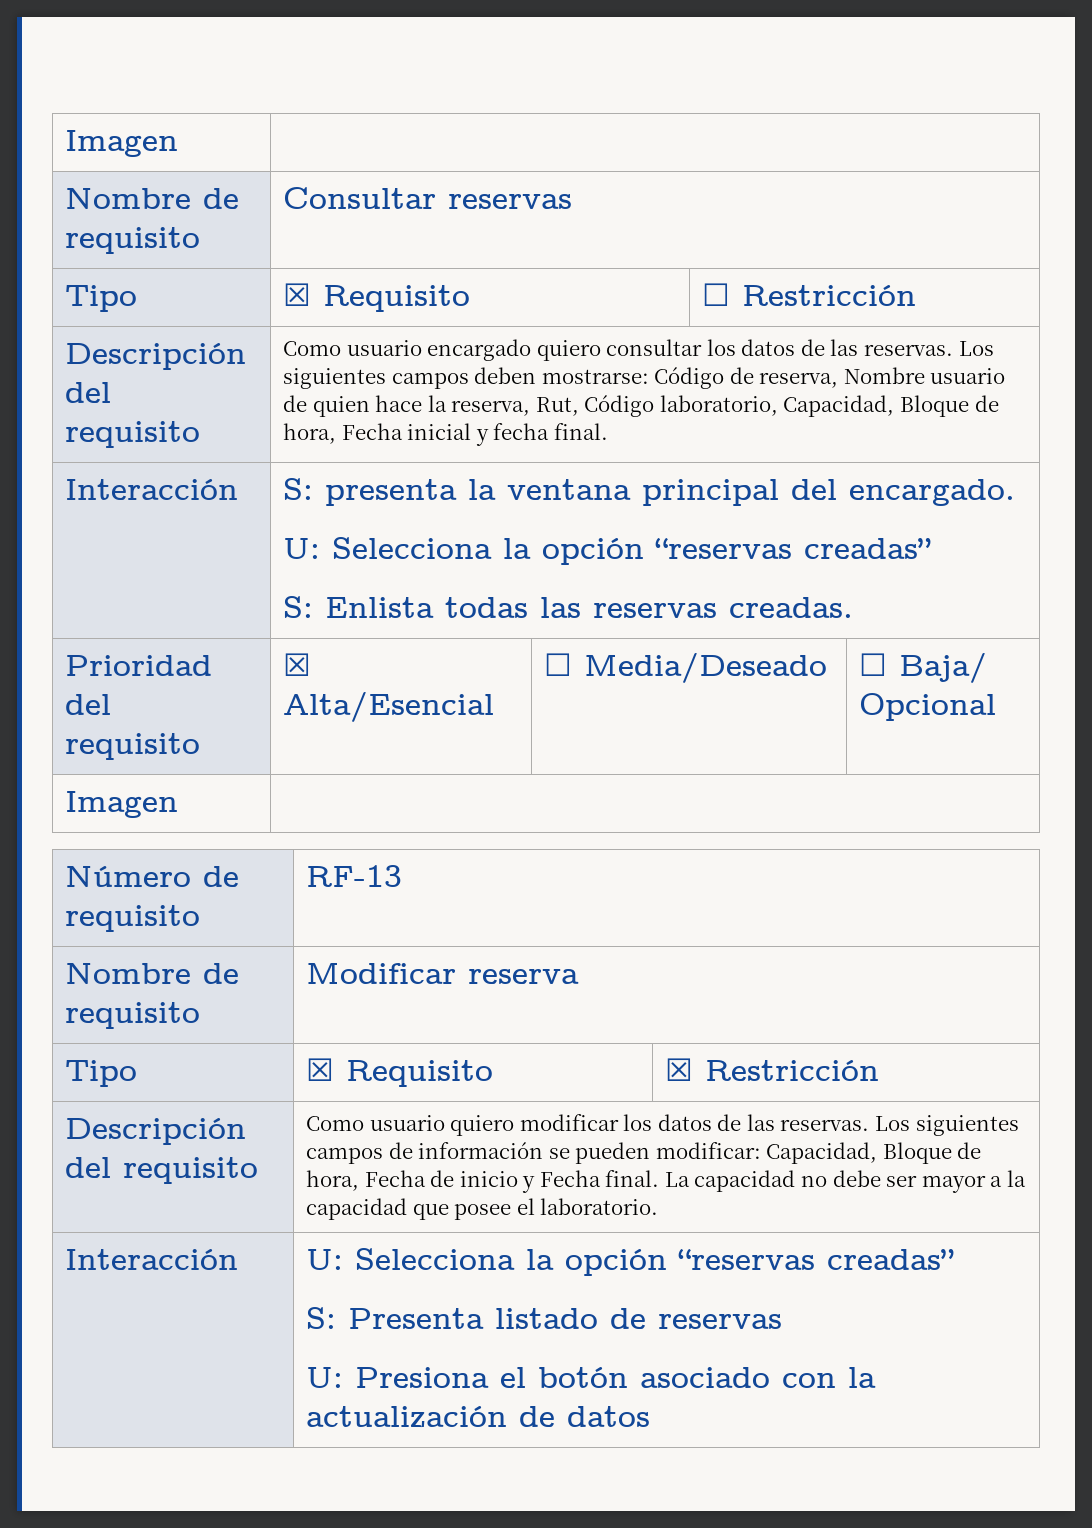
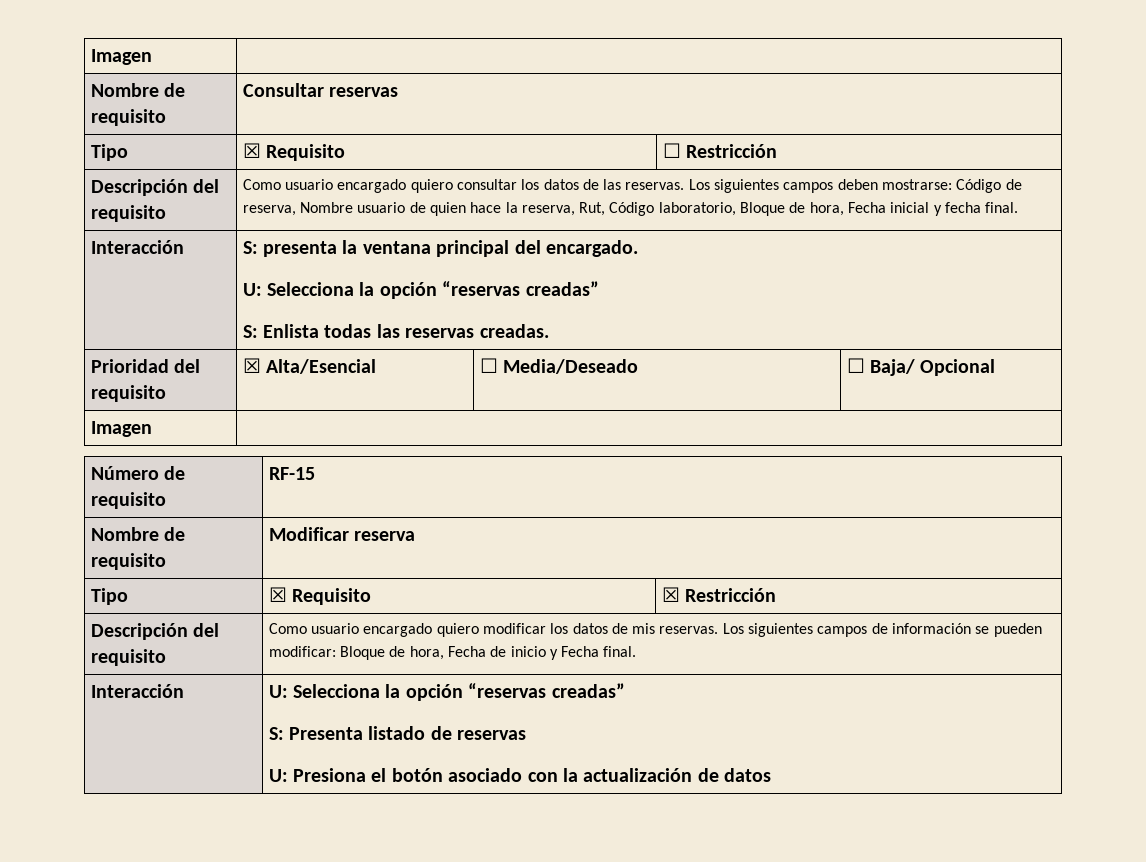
- Descripción del requisito | Como usuario encargado quiero consultar los datos de las reservas. Los siguientes campos deben mostrarse: Código de reserva, Nombre usuario de quien hace la reserva, Rut, Código laboratorio, Capacidad, Bloque de hora, Fecha inicial y fecha final.
+ Descripción del requisito | Como usuario encargado quiero consultar los datos de las reservas. Los siguientes campos deben mostrarse: Código de reserva, Nombre usuario de quien hace la reserva, Rut, Código laboratorio, Bloque de hora, Fecha inicial y fecha final.
- Número de requisito | RF-13
+ Número de requisito | RF-15
- Como usuario quiero modificar los datos de las reservas.
+ Como usuario encargado quiero modificar los datos de mis reservas.
- Los siguientes campos de información se pueden modificar: Capacidad, Bloque de hora, Fecha de inicio y Fecha final. La capacidad no debe ser mayor a la capacidad que posee el laboratorio.
+ Los siguientes campos de información se pueden modificar: Bloque de hora, Fecha de inicio y Fecha final.

